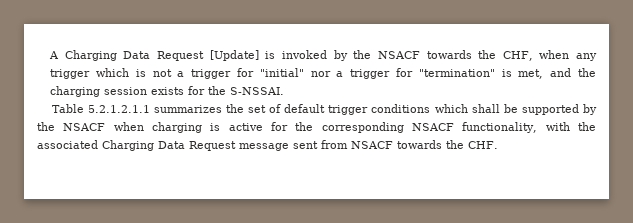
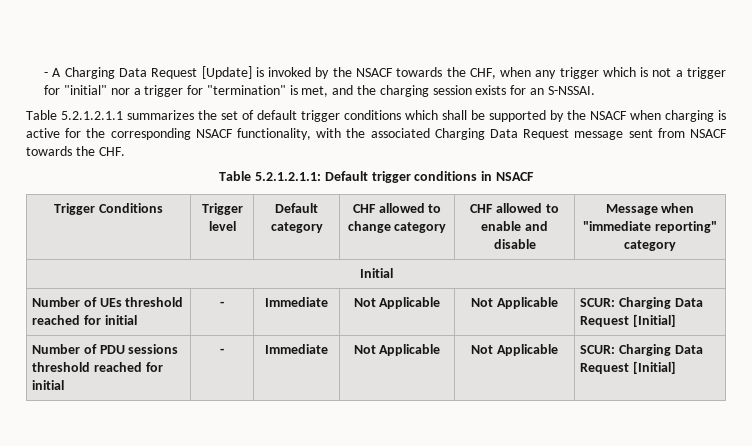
- A Charging Data Request [Update] is invoked by the NSACF towards the CHF, when any trigger which is not a trigger for "initial" nor a trigger for "termination" is met, and the charging session exists for the S-NSSAI.
+ - A Charging Data Request [Update] is invoked by the NSACF towards the CHF, when any trigger which is not a trigger for "initial" nor a trigger for "termination" is met, and the charging session exists for an S-NSSAI.
+ Table 5.2.1.2.1.1: Default trigger conditions in NSACF
+ Trigger Conditions | Trigger level | Default category | CHF allowed to change category | CHF allowed to enable and disable | Message when "immediate reporting" category
+ Initial
+ Number of UEs threshold reached for initial | - | Immediate | Not Applicable | Not Applicable | SCUR: Charging Data Request [Initial]
+ Number of PDU sessions threshold reached for initial | - | Immediate | Not Applicable | Not Applicable | SCUR: Charging Data Request [Initial]

